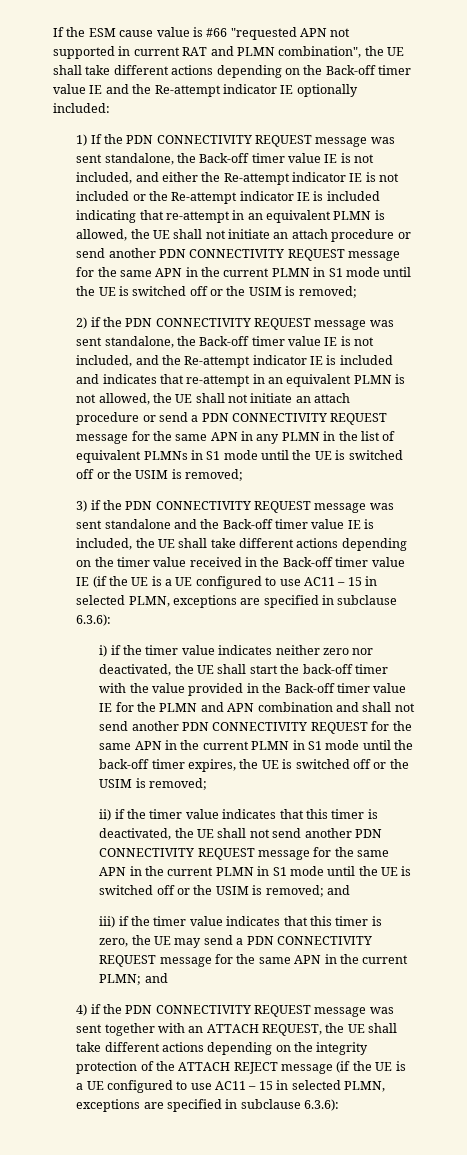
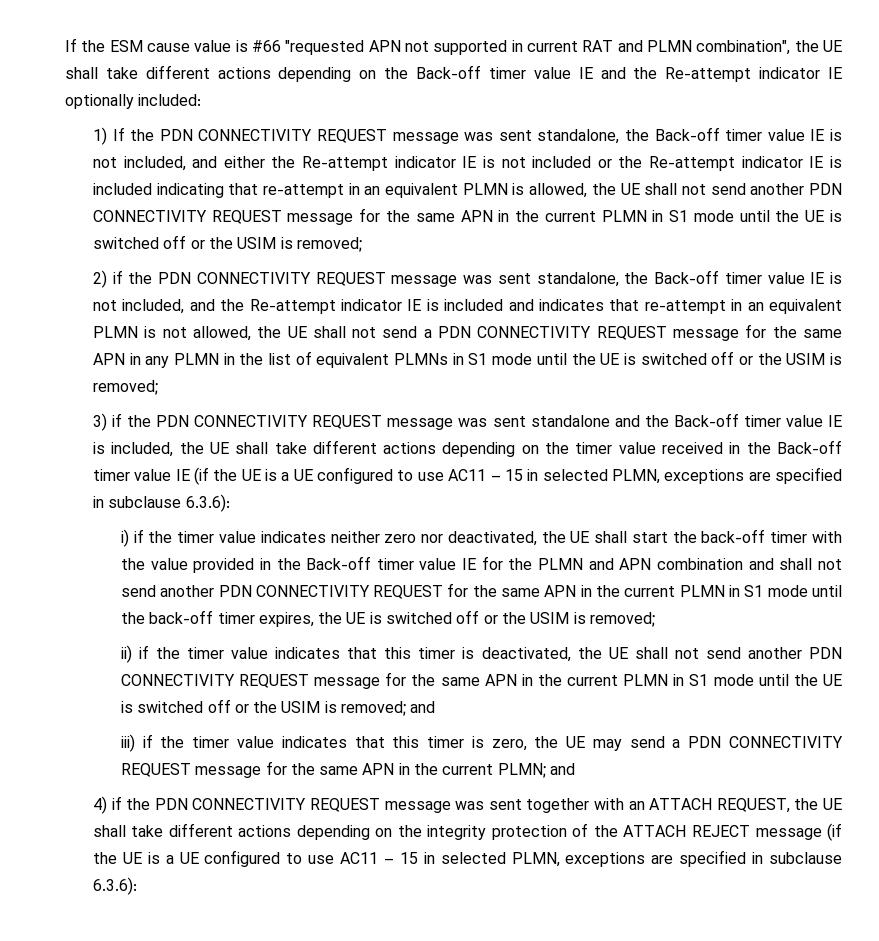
- 1) If the PDN CONNECTIVITY REQUEST message was sent standalone, the Back-off timer value IE is not included, and either the Re-attempt indicator IE is not included or the Re-attempt indicator IE is included indicating that re-attempt in an equivalent PLMN is allowed, the UE shall not initiate an attach procedure or send another PDN CONNECTIVITY REQUEST message for the same APN in the current PLMN in S1 mode until the UE is switched off or the USIM is removed;
+ 1) If the PDN CONNECTIVITY REQUEST message was sent standalone, the Back-off timer value IE is not included, and either the Re-attempt indicator IE is not included or the Re-attempt indicator IE is included indicating that re-attempt in an equivalent PLMN is allowed, the UE shall not send another PDN CONNECTIVITY REQUEST message for the same APN in the current PLMN in S1 mode until the UE is switched off or the USIM is removed;
- 2) if the PDN CONNECTIVITY REQUEST message was sent standalone, the Back-off timer value IE is not included, and the Re-attempt indicator IE is included and indicates that re-attempt in an equivalent PLMN is not allowed, the UE shall not initiate an attach procedure or send a PDN CONNECTIVITY REQUEST message for the same APN in any PLMN in the list of equivalent PLMNs in S1 mode until the UE is switched off or the USIM is removed;
+ 2) if the PDN CONNECTIVITY REQUEST message was sent standalone, the Back-off timer value IE is not included, and the Re-attempt indicator IE is included and indicates that re-attempt in an equivalent PLMN is not allowed, the UE shall not send a PDN CONNECTIVITY REQUEST message for the same APN in any PLMN in the list of equivalent PLMNs in S1 mode until the UE is switched off or the USIM is removed;

